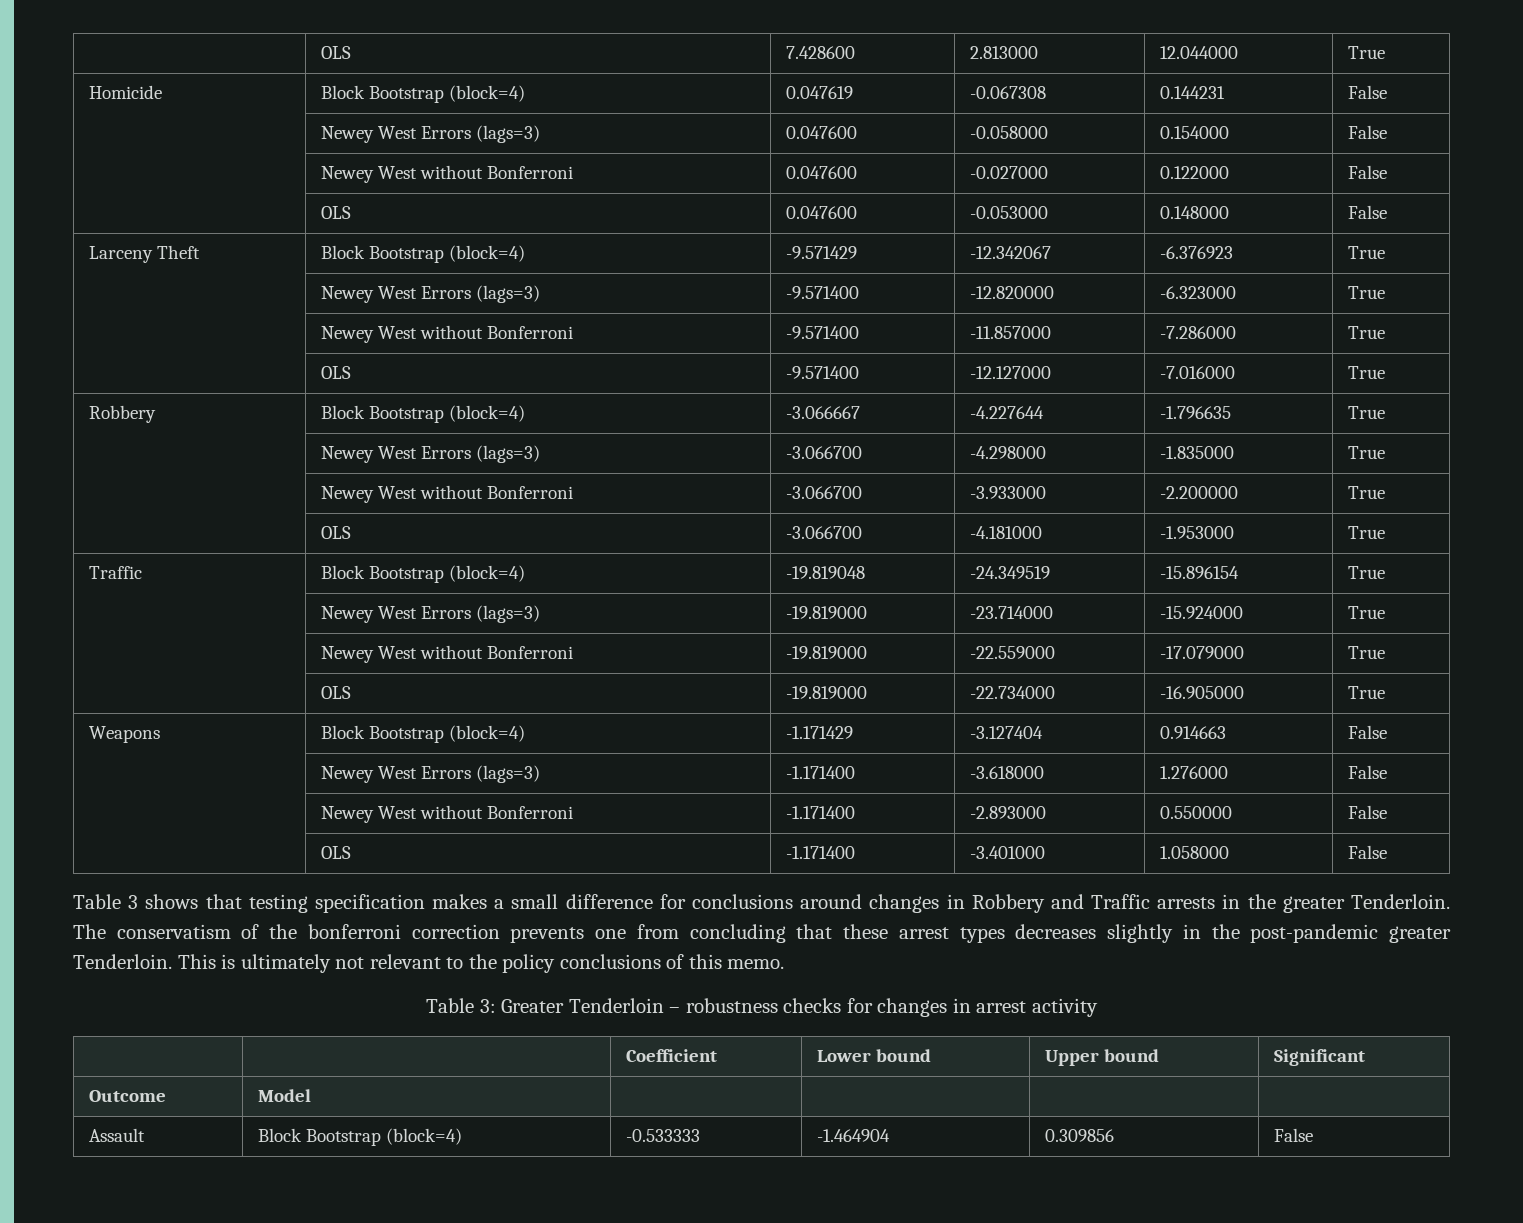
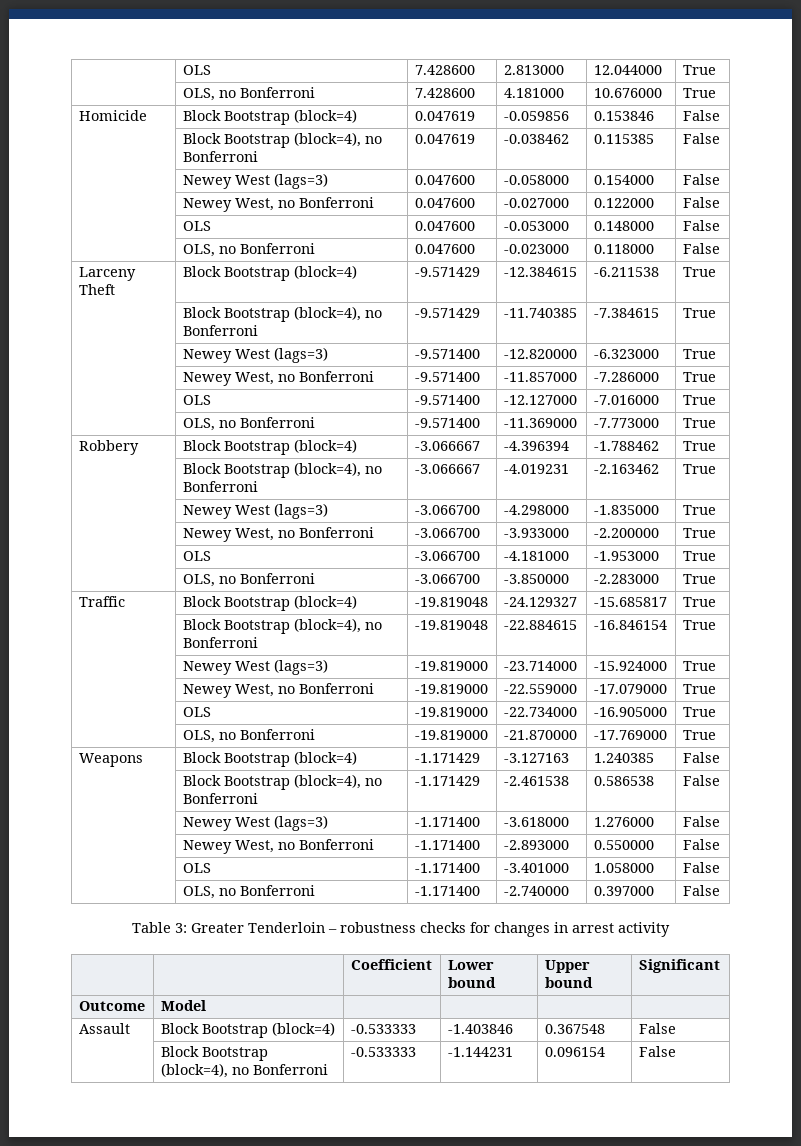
+ | OLS, no Bonferroni | 7.428600 | 4.181000 | 10.676000 | True
- Homicide | Block Bootstrap (block=4) | 0.047619 | -0.067308 | 0.144231 | False
- | Newey West Errors (lags=3) | 0.047600 | -0.058000 | 0.154000 | False
+ Homicide | Block Bootstrap (block=4) | 0.047619 | -0.059856 | 0.153846 | False
+ | Block Bootstrap (block=4), no Bonferroni | 0.047619 | -0.038462 | 0.115385 | False
+ | Newey West (lags=3) | 0.047600 | -0.058000 | 0.154000 | False
- | Newey West without Bonferroni | 0.047600 | -0.027000 | 0.122000 | False
+ | Newey West, no Bonferroni | 0.047600 | -0.027000 | 0.122000 | False
+ | OLS, no Bonferroni | 0.047600 | -0.023000 | 0.118000 | False
- Larceny Theft | Block Bootstrap (block=4) | -9.571429 | -12.342067 | -6.376923 | True
- | Newey West Errors (lags=3) | -9.571400 | -12.820000 | -6.323000 | True
+ Larceny Theft | Block Bootstrap (block=4) | -9.571429 | -12.384615 | -6.211538 | True
+ | Block Bootstrap (block=4), no Bonferroni | -9.571429 | -11.740385 | -7.384615 | True
+ | Newey West (lags=3) | -9.571400 | -12.820000 | -6.323000 | True
- | Newey West without Bonferroni | -9.571400 | -11.857000 | -7.286000 | True
+ | Newey West, no Bonferroni | -9.571400 | -11.857000 | -7.286000 | True
+ | OLS, no Bonferroni | -9.571400 | -11.369000 | -7.773000 | True
- Robbery | Block Bootstrap (block=4) | -3.066667 | -4.227644 | -1.796635 | True
- | Newey West Errors (lags=3) | -3.066700 | -4.298000 | -1.835000 | True
+ Robbery | Block Bootstrap (block=4) | -3.066667 | -4.396394 | -1.788462 | True
+ | Block Bootstrap (block=4), no Bonferroni | -3.066667 | -4.019231 | -2.163462 | True
+ | Newey West (lags=3) | -3.066700 | -4.298000 | -1.835000 | True
- | Newey West without Bonferroni | -3.066700 | -3.933000 | -2.200000 | True
+ | Newey West, no Bonferroni | -3.066700 | -3.933000 | -2.200000 | True
+ | OLS, no Bonferroni | -3.066700 | -3.850000 | -2.283000 | True
- Traffic | Block Bootstrap (block=4) | -19.819048 | -24.349519 | -15.896154 | True
- | Newey West Errors (lags=3) | -19.819000 | -23.714000 | -15.924000 | True
+ Traffic | Block Bootstrap (block=4) | -19.819048 | -24.129327 | -15.685817 | True
+ | Block Bootstrap (block=4), no Bonferroni | -19.819048 | -22.884615 | -16.846154 | True
+ | Newey West (lags=3) | -19.819000 | -23.714000 | -15.924000 | True
- | Newey West without Bonferroni | -19.819000 | -22.559000 | -17.079000 | True
+ | Newey West, no Bonferroni | -19.819000 | -22.559000 | -17.079000 | True
+ | OLS, no Bonferroni | -19.819000 | -21.870000 | -17.769000 | True
- Weapons | Block Bootstrap (block=4) | -1.171429 | -3.127404 | 0.914663 | False
- | Newey West Errors (lags=3) | -1.171400 | -3.618000 | 1.276000 | False
+ Weapons | Block Bootstrap (block=4) | -1.171429 | -3.127163 | 1.240385 | False
+ | Block Bootstrap (block=4), no Bonferroni | -1.171429 | -2.461538 | 0.586538 | False
+ | Newey West (lags=3) | -1.171400 | -3.618000 | 1.276000 | False
- | Newey West without Bonferroni | -1.171400 | -2.893000 | 0.550000 | False
+ | Newey West, no Bonferroni | -1.171400 | -2.893000 | 0.550000 | False
- Table 3 shows that testing specification makes a small difference for conclusions around changes in Robbery and Traffic arrests in the greater Tenderloin. The conservatism of the bonferroni correction prevents one from concluding that these arrest types decreases slightly in the post-pandemic greater Tenderloin. This is ultimately not relevant to the policy conclusions of this memo.
+ | OLS, no Bonferroni | -1.171400 | -2.740000 | 0.397000 | False
- Assault | Block Bootstrap (block=4) | -0.533333 | -1.464904 | 0.309856 | False
+ Assault | Block Bootstrap (block=4) | -0.533333 | -1.403846 | 0.367548 | False
+ | Block Bootstrap (block=4), no Bonferroni | -0.533333 | -1.144231 | 0.096154 | False

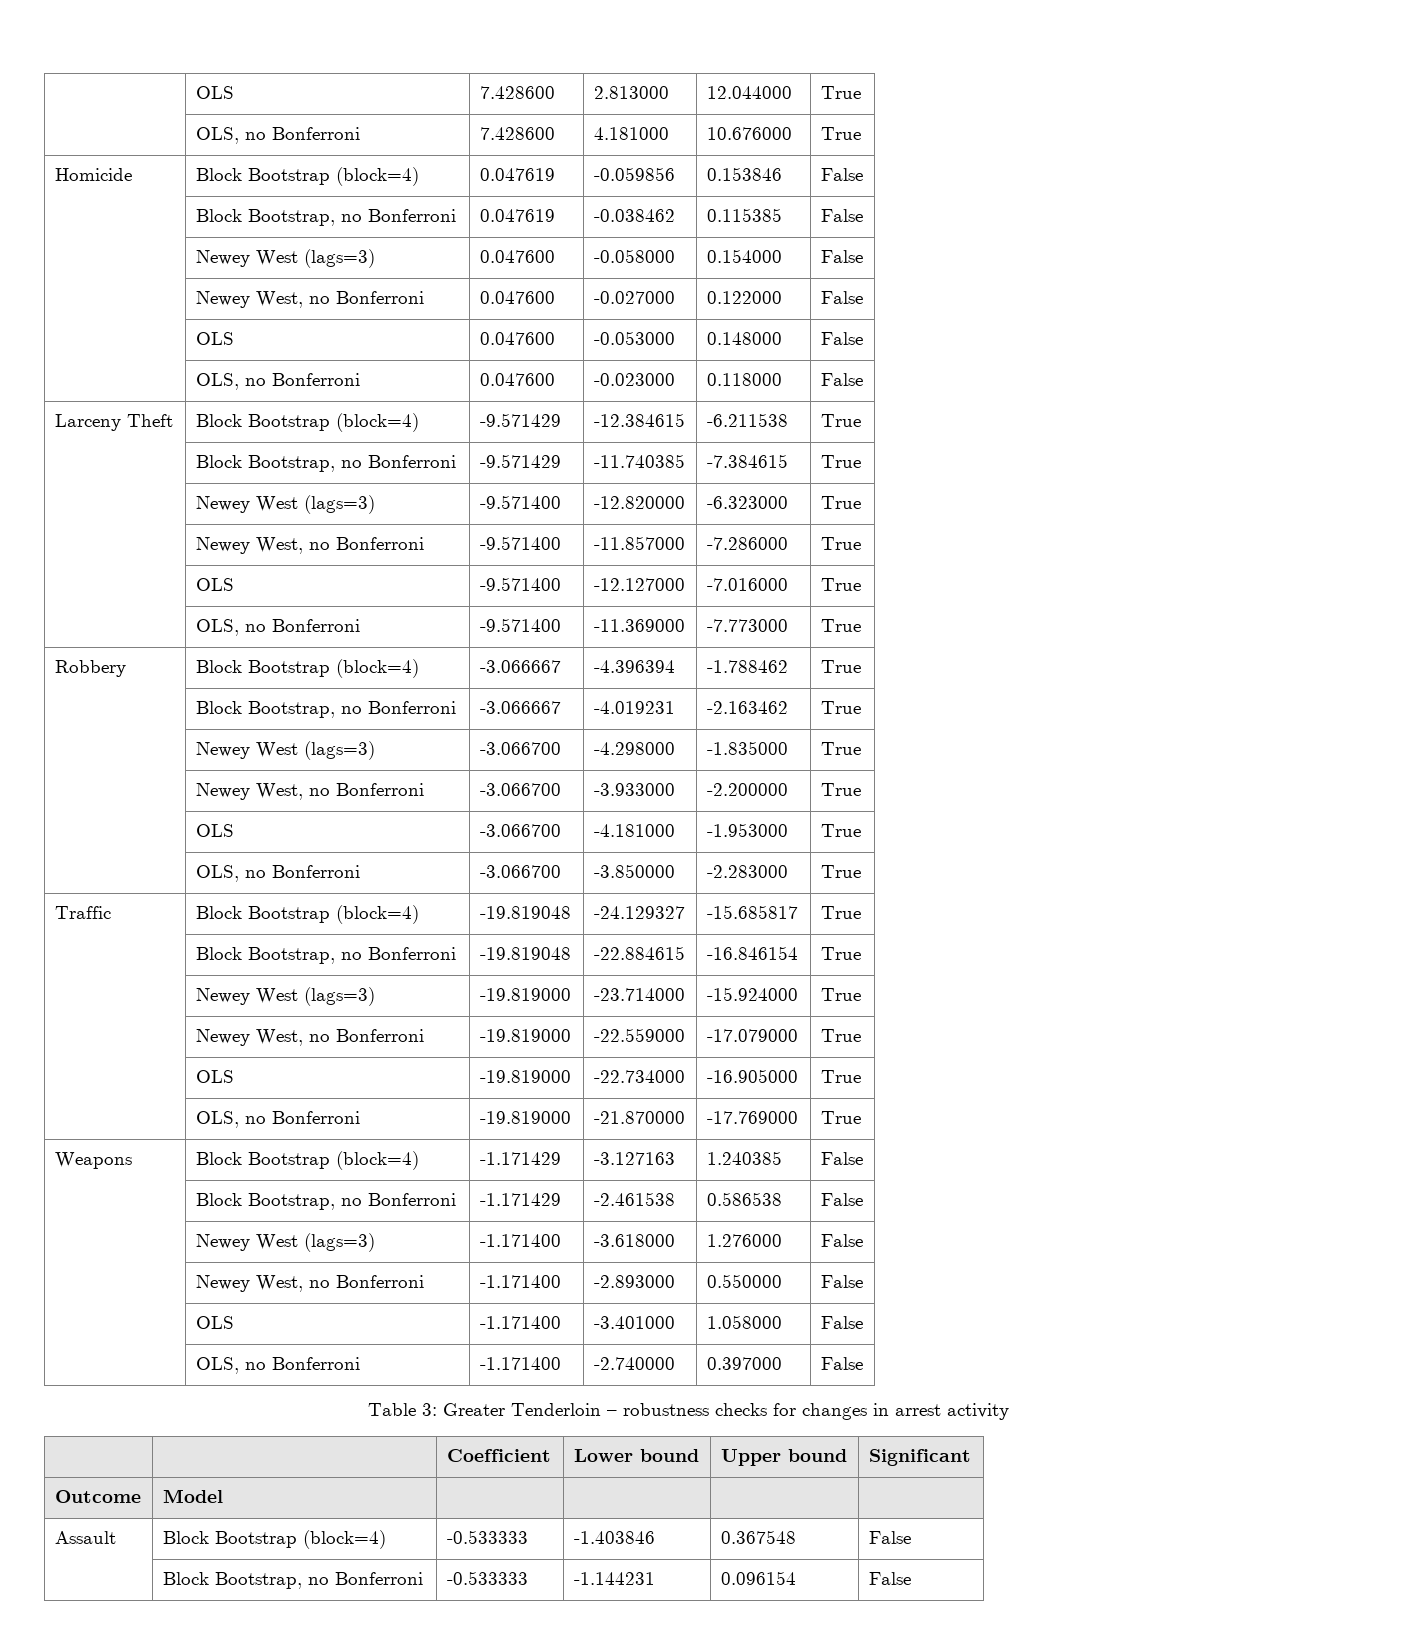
- | Block Bootstrap (block=4), no Bonferroni | 0.047619 | -0.038462 | 0.115385 | False
+ | Block Bootstrap, no Bonferroni | 0.047619 | -0.038462 | 0.115385 | False
- | Block Bootstrap (block=4), no Bonferroni | -9.571429 | -11.740385 | -7.384615 | True
+ | Block Bootstrap, no Bonferroni | -9.571429 | -11.740385 | -7.384615 | True
- | Block Bootstrap (block=4), no Bonferroni | -3.066667 | -4.019231 | -2.163462 | True
+ | Block Bootstrap, no Bonferroni | -3.066667 | -4.019231 | -2.163462 | True
- | Block Bootstrap (block=4), no Bonferroni | -19.819048 | -22.884615 | -16.846154 | True
+ | Block Bootstrap, no Bonferroni | -19.819048 | -22.884615 | -16.846154 | True
- | Block Bootstrap (block=4), no Bonferroni | -1.171429 | -2.461538 | 0.586538 | False
+ | Block Bootstrap, no Bonferroni | -1.171429 | -2.461538 | 0.586538 | False
- | Block Bootstrap (block=4), no Bonferroni | -0.533333 | -1.144231 | 0.096154 | False
+ | Block Bootstrap, no Bonferroni | -0.533333 | -1.144231 | 0.096154 | False

